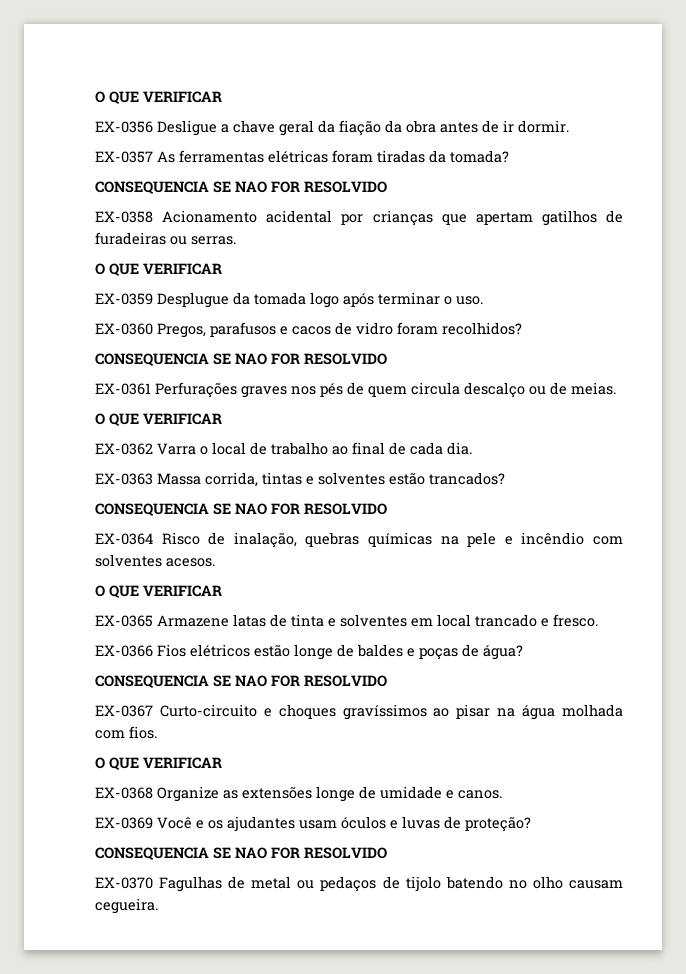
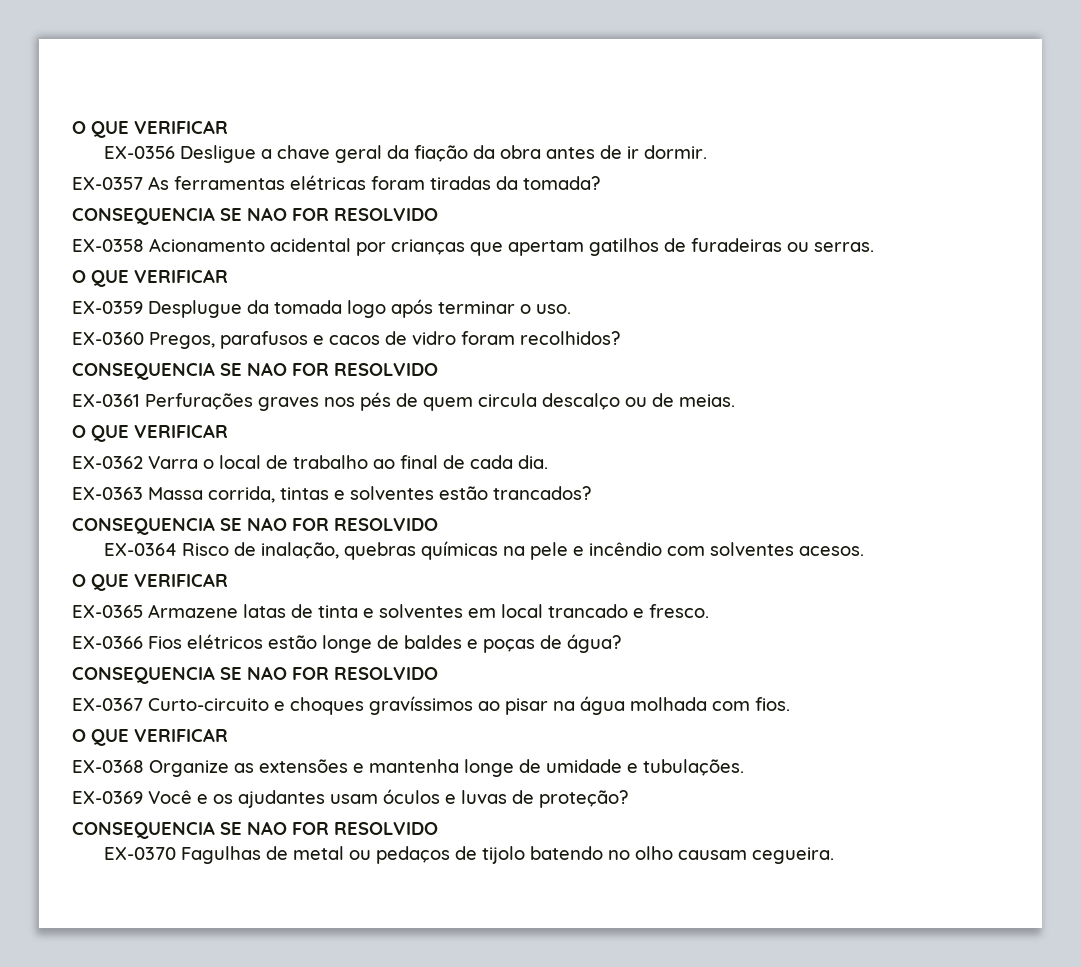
- EX-0368 Organize as extensões longe de umidade e canos.
+ EX-0368 Organize as extensões e mantenha longe de umidade e tubulações.

